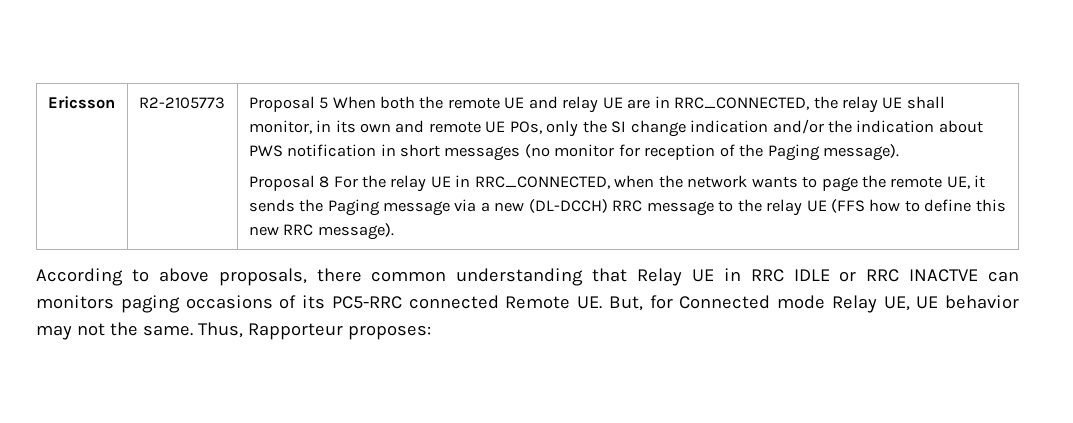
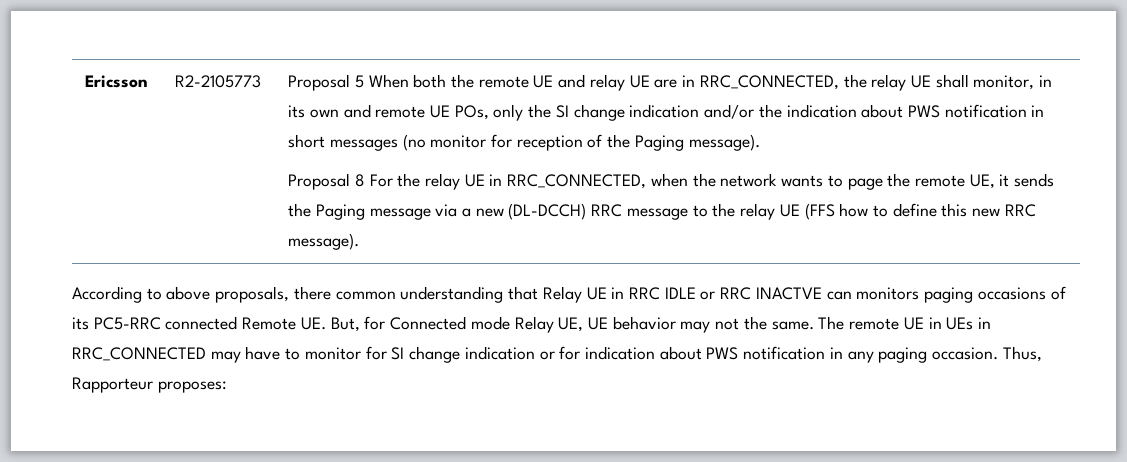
+ The remote UE in UEs in RRC_CONNECTED may have to monitor for SI change indication or for indication about PWS notification in any paging occasion.

